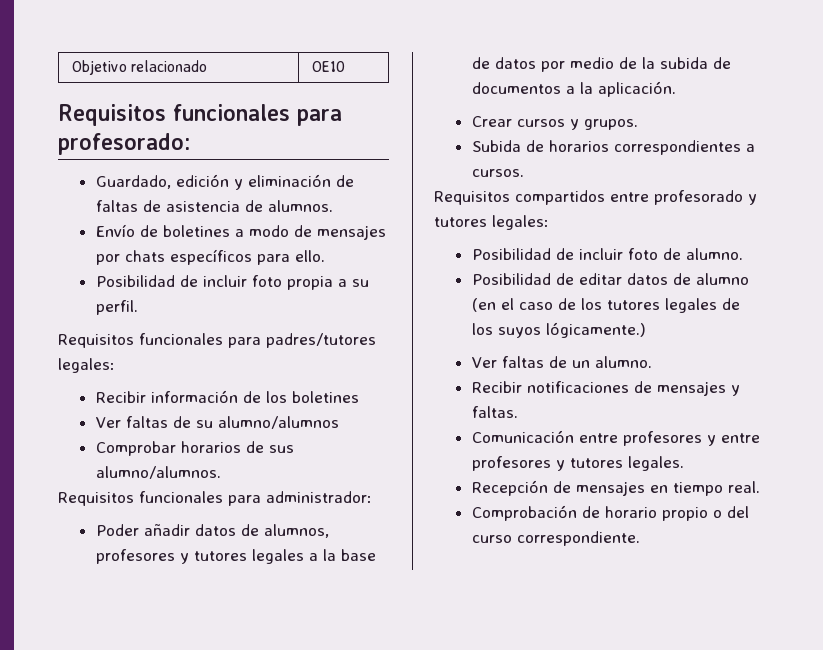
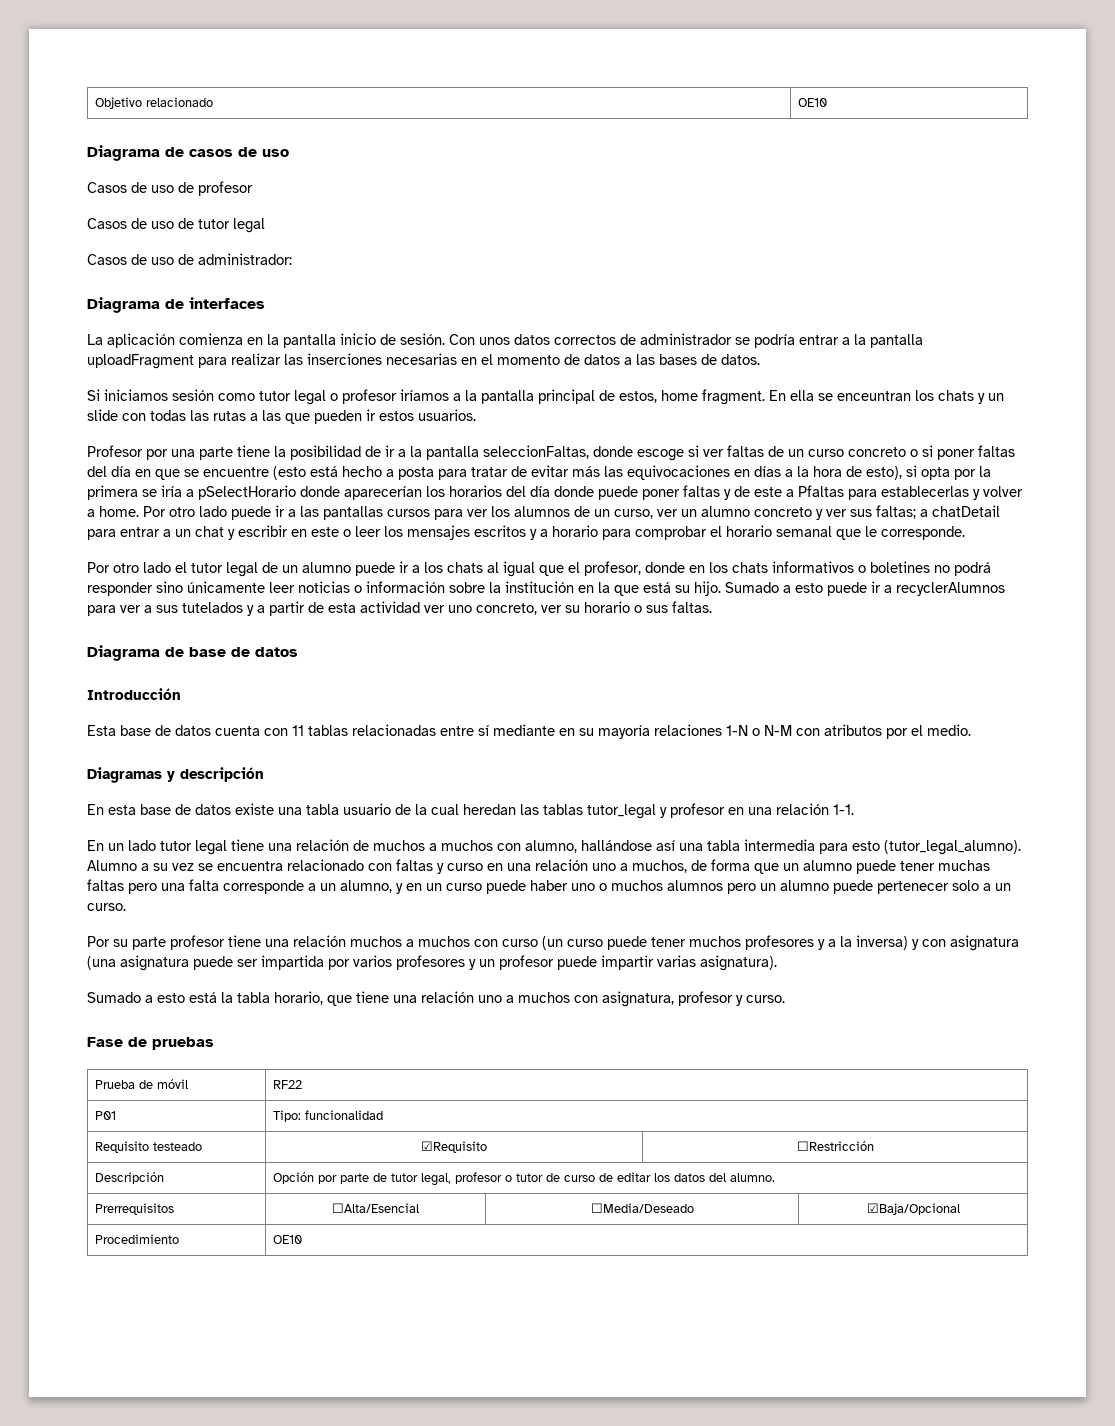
- Requisitos funcionales para profesorado:
- Guardado, edición y eliminación de faltas de asistencia de alumnos.
- Envío de boletines a modo de mensajes por chats específicos para ello.
- Posibilidad de incluir foto propia a su perfil.
- Requisitos funcionales para padres/tutores legales:
- Recibir información de los boletines
- Ver faltas de su alumno/alumnos
- Comprobar horarios de sus alumno/alumnos.
- Requisitos funcionales para administrador:
- Poder añadir datos de alumnos, profesores y tutores legales a la base de datos por medio de la subida de documentos a la aplicación.
- Crear cursos y grupos.
- Subida de horarios correspondientes a cursos.
- Requisitos compartidos entre profesorado y tutores legales:
- Posibilidad de incluir foto de alumno.
- Posibilidad de editar datos de alumno (en el caso de los tutores legales de los suyos lógicamente.)
- Ver faltas de un alumno.
- Recibir notificaciones de mensajes y faltas.
- Comunicación entre profesores y entre profesores y tutores legales.
- Recepción de mensajes en tiempo real.
- Comprobación de horario propio o del curso correspondiente.
+ Diagrama de casos de uso
+ Casos de uso de profesor
+ Casos de uso de tutor legal
+ Casos de uso de administrador:
+ Diagrama de interfaces
+ La aplicación comienza en la pantalla inicio de sesión. Con unos datos correctos de administrador se podría entrar a la pantalla uploadFragment para realizar las inserciones necesarias en el momento de datos a las bases de datos.
+ Si iniciamos sesión como tutor legal o profesor iríamos a la pantalla principal de estos, home fragment. En ella se enceuntran los chats y un slide con todas las rutas a las que pueden ir estos usuarios.
+ Profesor por una parte tiene la posibilidad de ir a la pantalla seleccionFaltas, donde escoge si ver faltas de un curso concreto o si poner faltas del día en que se encuentre (esto está hecho a posta para tratar de evitar más las equivocaciones en días a la hora de esto), si opta por la primera se iría a pSelectHorario donde aparecerían los horarios del día donde puede poner faltas y de este a Pfaltas para establecerlas y volver a home. Por otro lado puede ir a las pantallas cursos para ver los alumnos de un curso, ver un alumno concreto y ver sus faltas; a chatDetail para entrar a un chat y escribir en este o leer los mensajes escritos y a horario para comprobar el horario semanal que le corresponde.
+ Por otro lado el tutor legal de un alumno puede ir a los chats al igual que el profesor, donde en los chats informativos o boletines no podrá responder sino únicamente leer noticias o información sobre la institución en la que está su hijo. Sumado a esto puede ir a recyclerAlumnos para ver a sus tutelados y a partir de esta actividad ver uno concreto, ver su horario o sus faltas.
+ Diagrama de base de datos
+ Introducción
+ Esta base de datos cuenta con 11 tablas relacionadas entre sí mediante en su mayoría relaciones 1-N o N-M con atributos por el medio.
+ Diagramas y descripción
+ En esta base de datos existe una tabla usuario de la cual heredan las tablas tutor_legal y profesor en una relación 1-1.
+ En un lado tutor legal tiene una relación de muchos a muchos con alumno, hallándose así una tabla intermedia para esto (tutor_legal_alumno). Alumno a su vez se encuentra relacionado con faltas y curso en una relación uno a muchos, de forma que un alumno puede tener muchas faltas pero una falta corresponde a un alumno, y en un curso puede haber uno o muchos alumnos pero un alumno puede pertenecer solo a un curso.
+ Por su parte profesor tiene una relación muchos a muchos con curso (un curso puede tener muchos profesores y a la inversa) y con asignatura (una asignatura puede ser impartida por varios profesores y un profesor puede impartir varias asignatura).
+ Sumado a esto está la tabla horario, que tiene una relación uno a muchos con asignatura, profesor y curso.
+ Fase de pruebas
+ Prueba de móvil | RF22
+ P01 | Tipo: funcionalidad
+ Requisito testeado | ☑Requisito | ☐Restricción
+ Descripción | Opción por parte de tutor legal, profesor o tutor de curso de editar los datos del alumno.
+ Prerrequisitos | ☐Alta/Esencial | ☐Media/Deseado | ☑Baja/Opcional
+ Procedimiento | OE10

